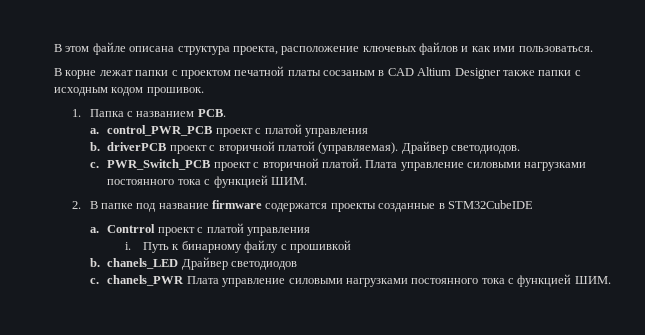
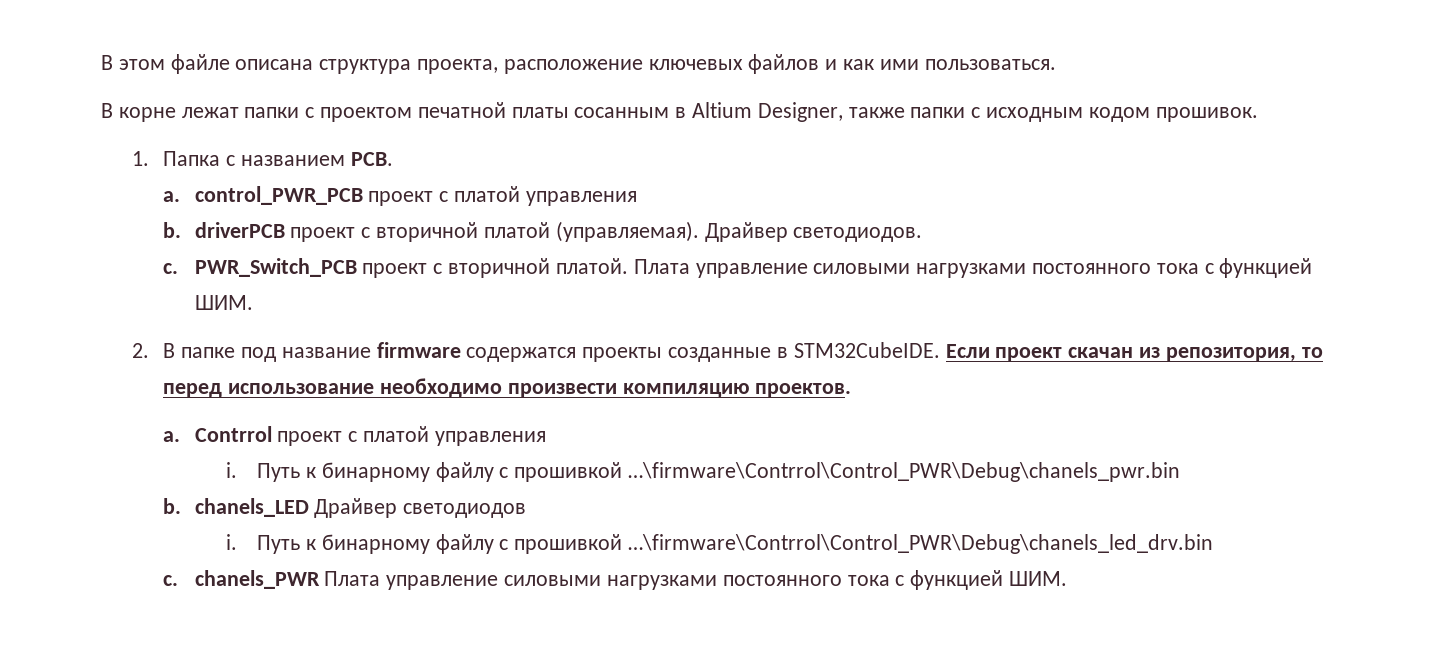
- В корне лежат папки с проектом печатной платы сосзаным в CAD Altium Designer также папки с исходным кодом прошивок.
+ В корне лежат папки с проектом печатной платы сосанным в Altium Designer, также папки с исходным кодом прошивок.
- 2. В папке под название firmware содержатся проекты созданные в STM32CubeIDE
+ 2. В папке под название firmware содержатся проекты созданные в STM32CubeIDE. Если проект скачан из репозитория, то перед использование необходимо произвести компиляцию проектов.
- Путь к бинарному файлу с прошивкой
+ Путь к бинарному файлу с прошивкой …\firmware\Contrrol\Control_PWR\Debug\chanels_pwr.bin
+ i. Путь к бинарному файлу с прошивкой …\firmware\Contrrol\Control_PWR\Debug\chanels_led_drv.bin

